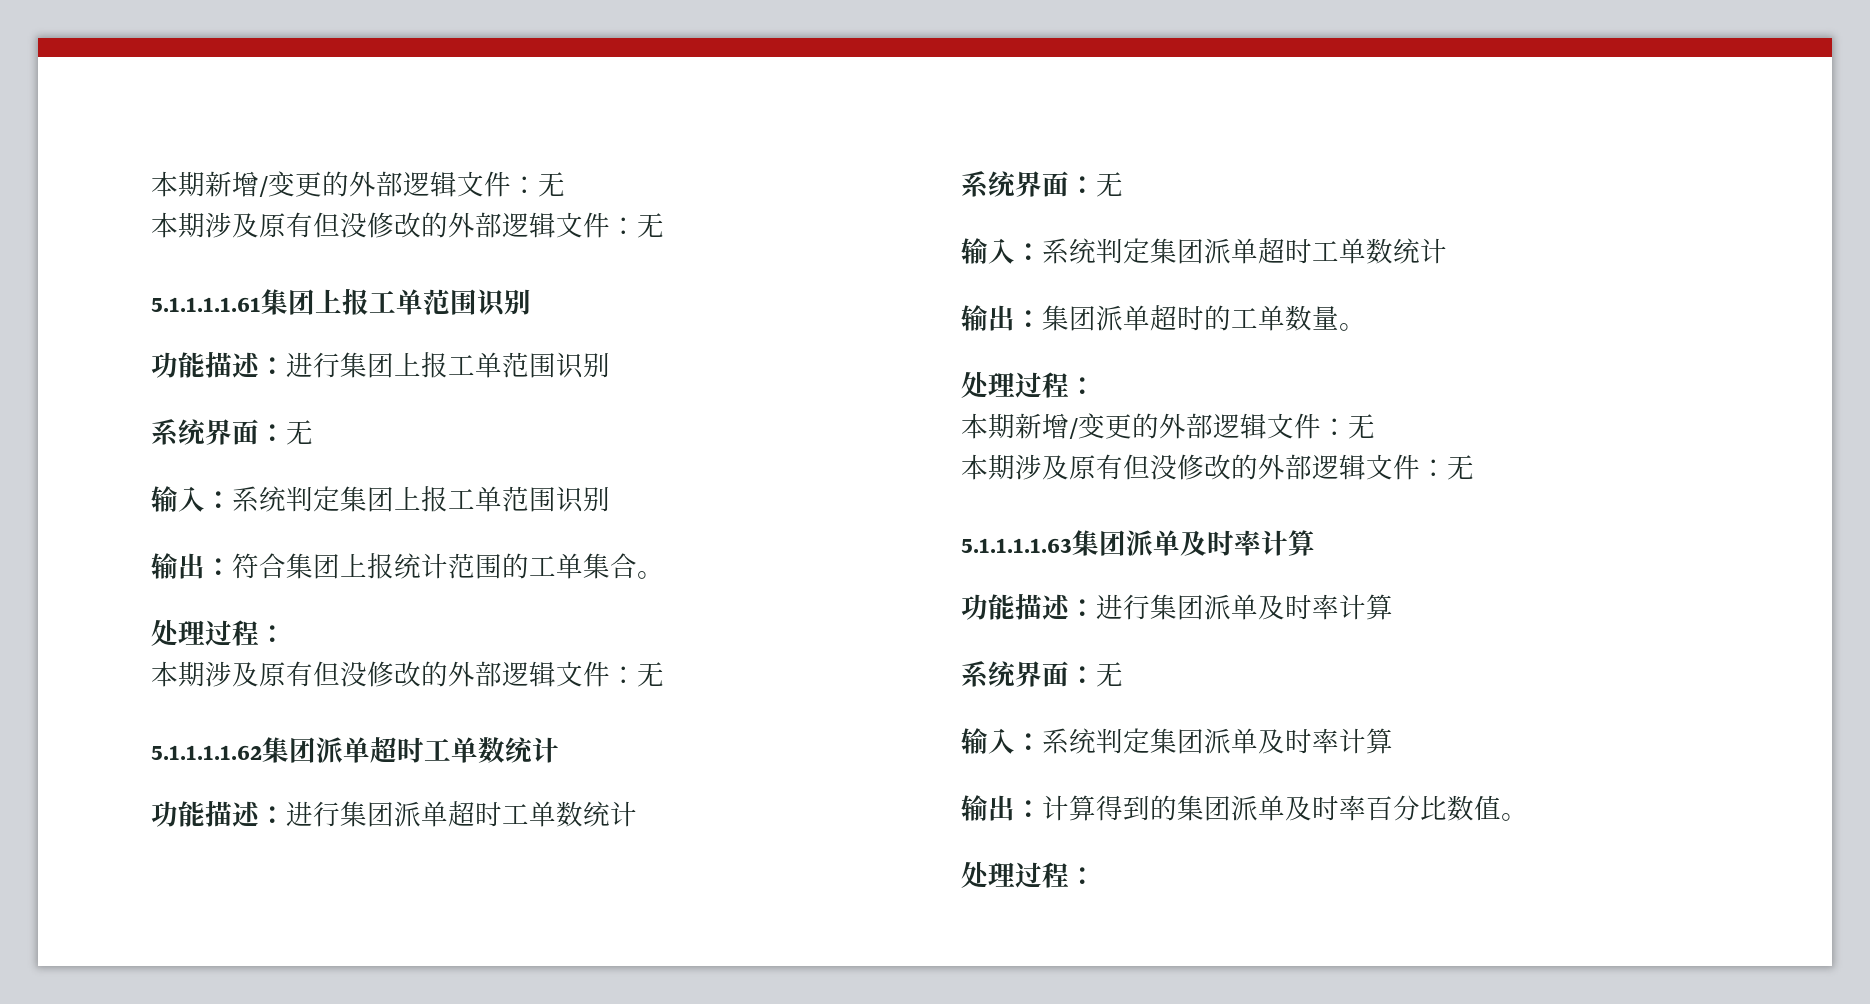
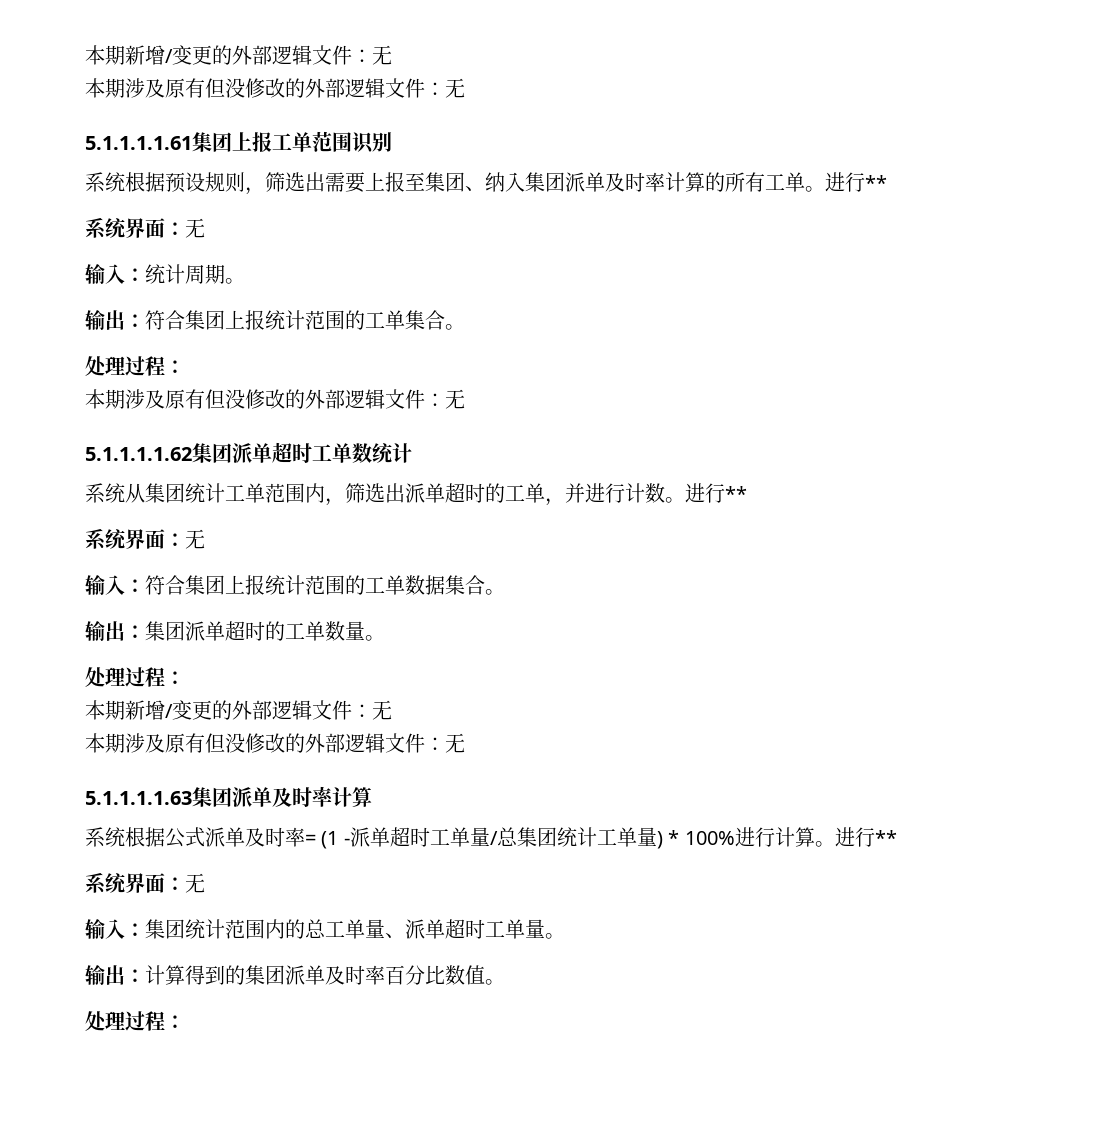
- 功能描述：进行集团上报工单范围识别
+ 系统根据预设规则，筛选出需要上报至集团、纳入集团派单及时率计算的所有工单。进行**
  系统界面：无
- 输入：系统判定集团上报工单范围识别
+ 输入：统计周期。
- 功能描述：进行集团派单超时工单数统计
+ 系统从集团统计工单范围内，筛选出派单超时的工单，并进行计数。进行**
  系统界面：无
- 输入：系统判定集团派单超时工单数统计
+ 输入：符合集团上报统计范围的工单数据集合。
- 功能描述：进行集团派单及时率计算
+ 系统根据公式派单及时率= (1 -派单超时工单量/总集团统计工单量) * 100%进行计算。进行**
  系统界面：无
- 输入：系统判定集团派单及时率计算
+ 输入：集团统计范围内的总工单量、派单超时工单量。

